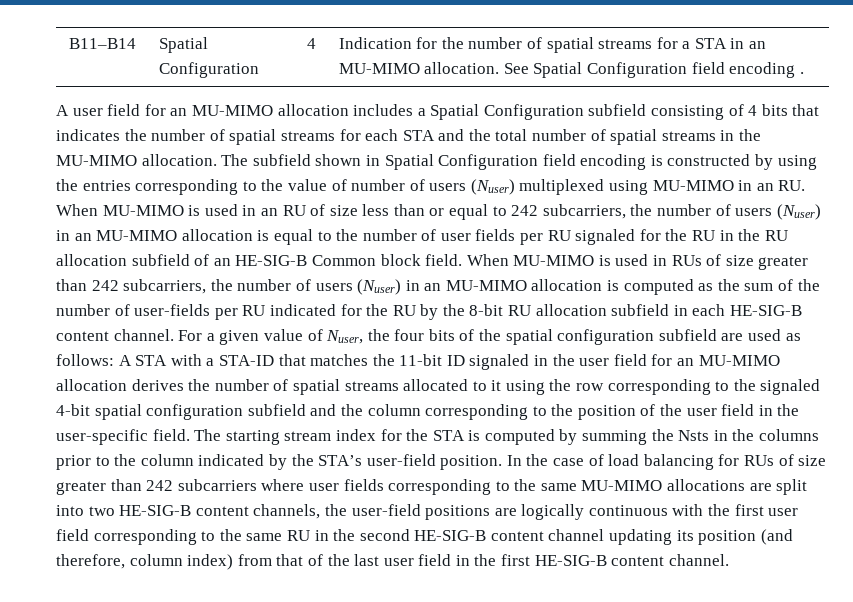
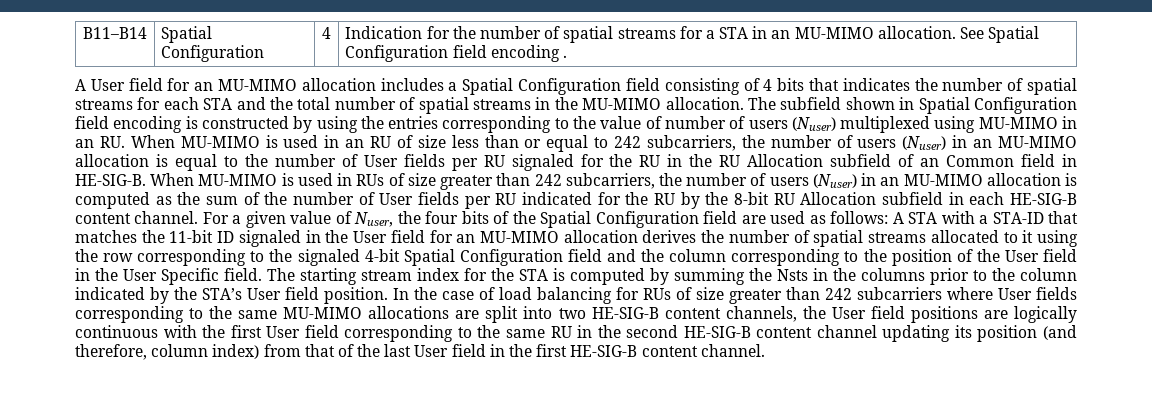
- A user field for an MU-MIMO allocation includes a Spatial Configuration subfield consisting of 4 bits that indicates the number of spatial streams for each STA and the total number of spatial streams in the MU-MIMO allocation.
+ A User field for an MU-MIMO allocation includes a Spatial Configuration field consisting of 4 bits that indicates the number of spatial streams for each STA and the total number of spatial streams in the MU-MIMO allocation.
- The subfield shown in Spatial Configuration field encoding is constructed by using the entries corresponding to the value of number of users (Nuser) multiplexed using MU-MIMO in an RU. When MU-MIMO is used in an RU of size less than or equal to 242 subcarriers, the number of users (Nuser) in an MU-MIMO allocation is equal to the number of user fields per RU signaled for the RU in the RU allocation subfield of an HE-SIG-B Common block field.
+ The subfield shown in Spatial Configuration field encoding is constructed by using the entries corresponding to the value of number of users (Nuser) multiplexed using MU-MIMO in an RU. When MU-MIMO is used in an RU of size less than or equal to 242 subcarriers, the number of users (Nuser) in an MU-MIMO allocation is equal to the number of User fields per RU signaled for the RU in the RU Allocation subfield of an Common field in HE-SIG-B.
- When MU-MIMO is used in RUs of size greater than 242 subcarriers, the number of users (Nuser) in an MU-MIMO allocation is computed as the sum of the number of user-fields per RU indicated for the RU by the 8-bit RU allocation subfield in each HE-SIG-B content channel.
+ When MU-MIMO is used in RUs of size greater than 242 subcarriers, the number of users (Nuser) in an MU-MIMO allocation is computed as the sum of the number of User fields per RU indicated for the RU by the 8-bit RU Allocation subfield in each HE-SIG-B content channel.
- For a given value of Nuser, the four bits of the spatial configuration subfield are used as follows: A STA with a STA-ID that matches the 11-bit ID signaled in the user field for an MU-MIMO allocation derives the number of spatial streams allocated to it using the row corresponding to the signaled 4-bit spatial configuration subfield and the column corresponding to the position of the user field in the user-specific field.
+ For a given value of Nuser, the four bits of the Spatial Configuration field are used as follows: A STA with a STA-ID that matches the 11-bit ID signaled in the User field for an MU-MIMO allocation derives the number of spatial streams allocated to it using the row corresponding to the signaled 4-bit Spatial Configuration field and the column corresponding to the position of the User field in the User Specific field.
- The starting stream index for the STA is computed by summing the Nsts in the columns prior to the column indicated by the STA’s user-field position.
+ The starting stream index for the STA is computed by summing the Nsts in the columns prior to the column indicated by the STA’s User field position.
- In the case of load balancing for RUs of size greater than 242 subcarriers where user fields corresponding to the same MU-MIMO allocations are split into two HE-SIG-B content channels, the user-field positions are logically continuous with the first user field corresponding to the same RU in the second HE-SIG-B content channel updating its position (and therefore, column index) from that of the last user field in the first HE-SIG-B content channel.
+ In the case of load balancing for RUs of size greater than 242 subcarriers where User fields corresponding to the same MU-MIMO allocations are split into two HE-SIG-B content channels, the User field positions are logically continuous with the first User field corresponding to the same RU in the second HE-SIG-B content channel updating its position (and therefore, column index) from that of the last User field in the first HE-SIG-B content channel.

